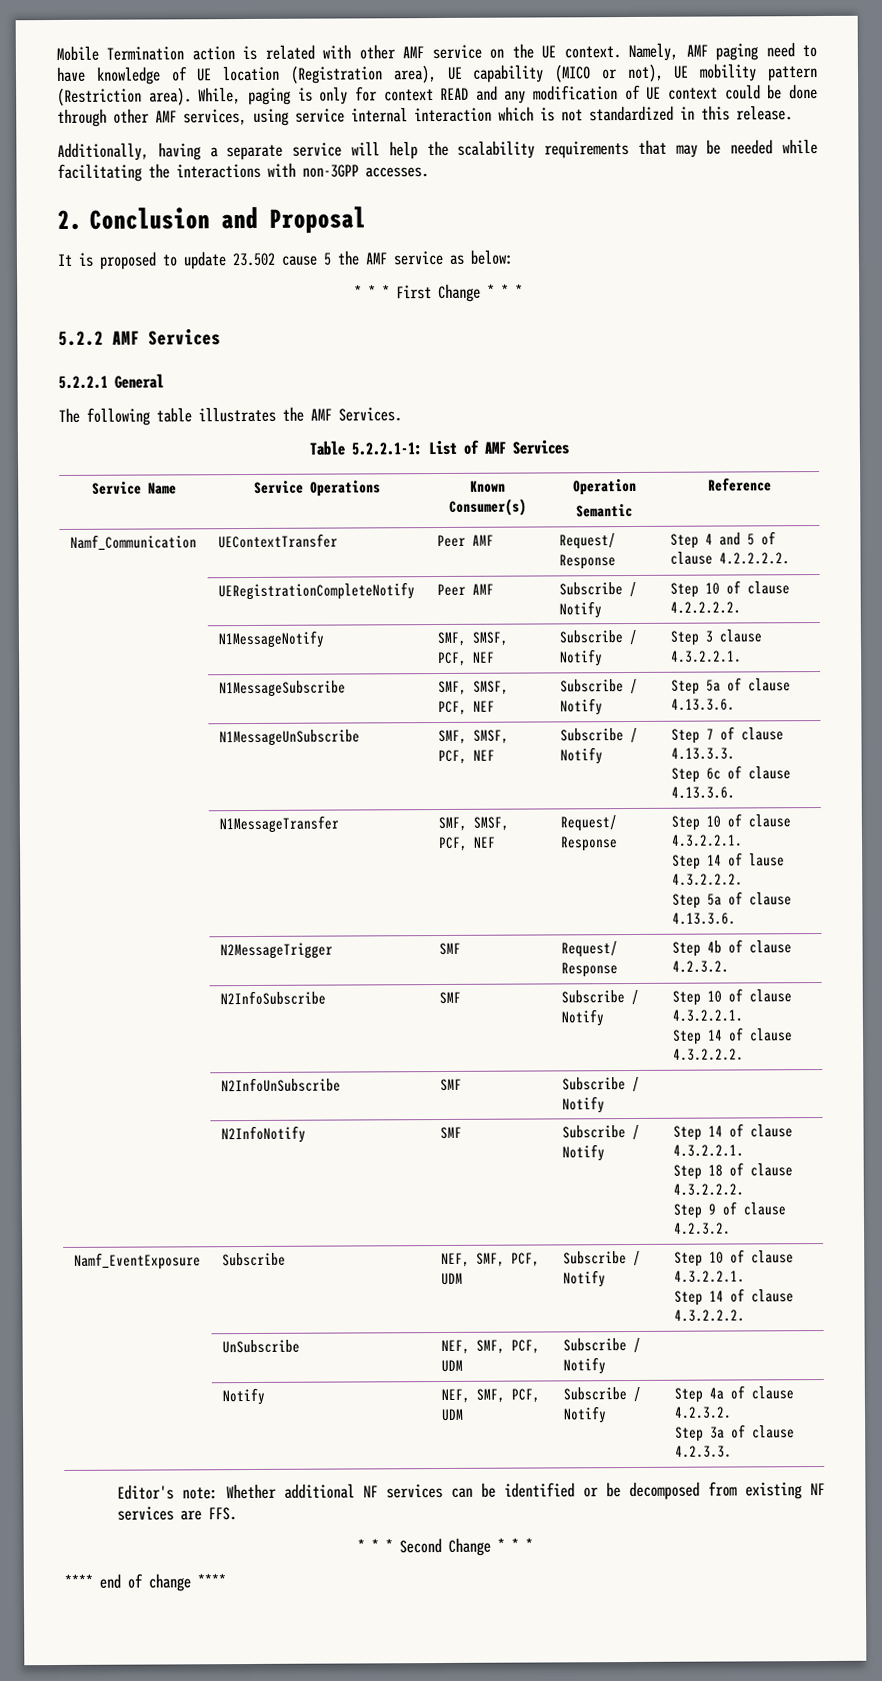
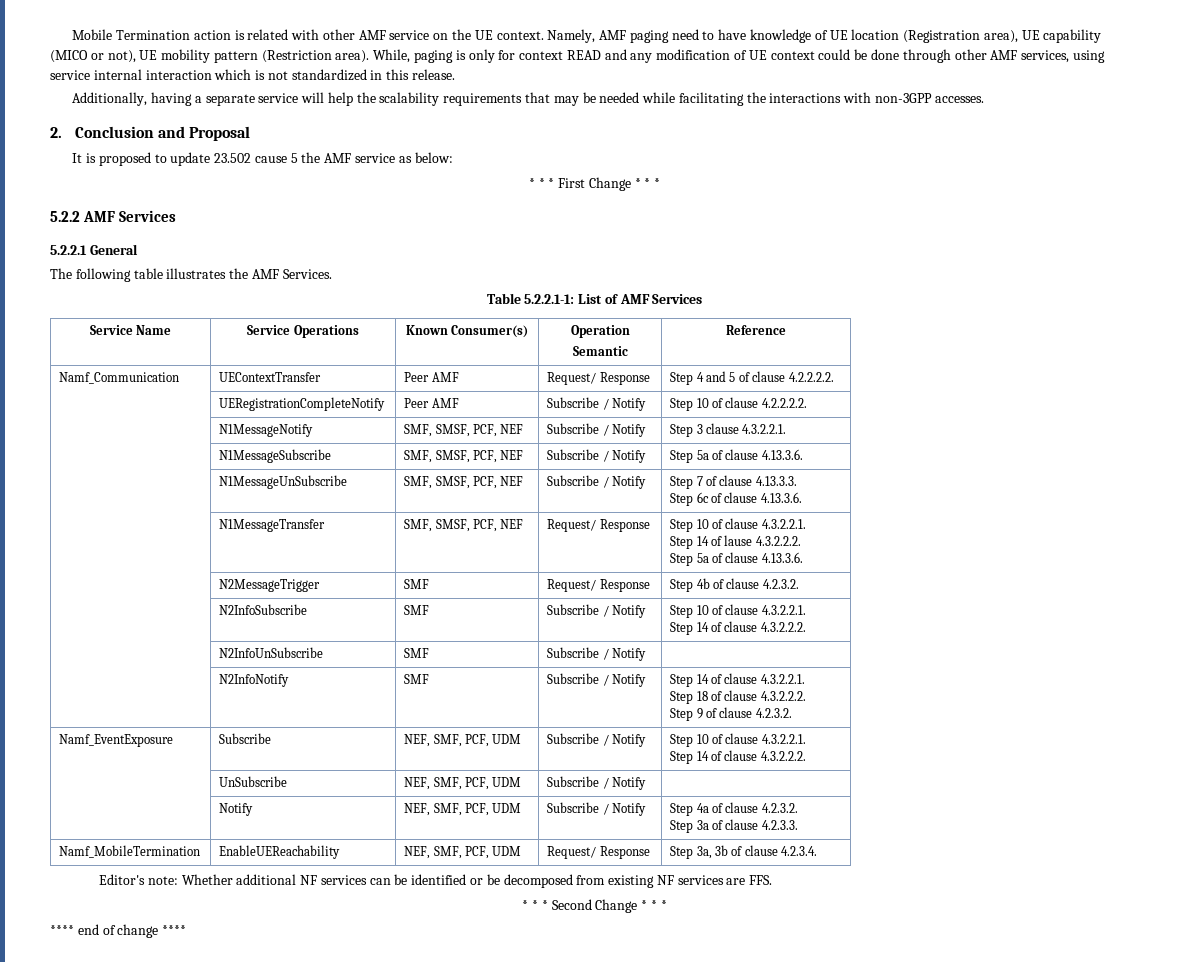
+ Namf_MobileTermination | EnableUEReachability | NEF, SMF, PCF, UDM | Request/ Response | Step 3a, 3b of clause 4.2.3.4.

